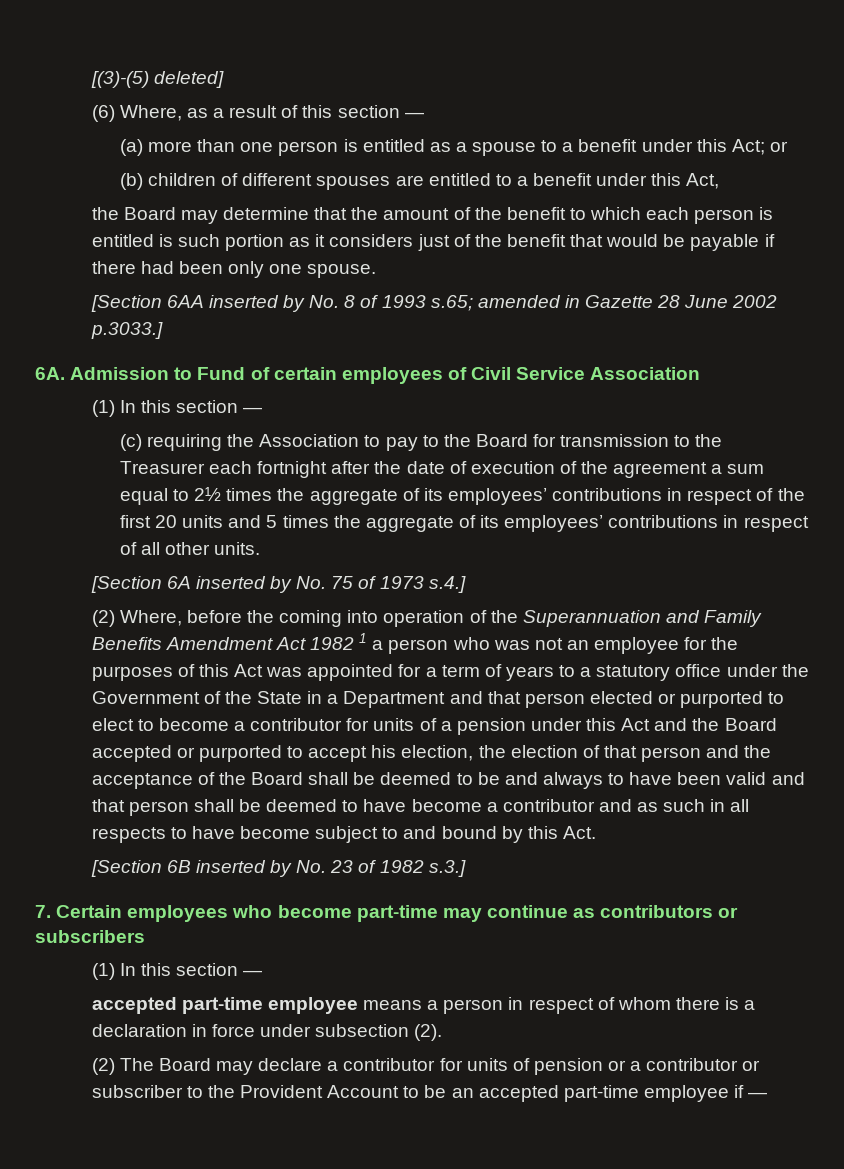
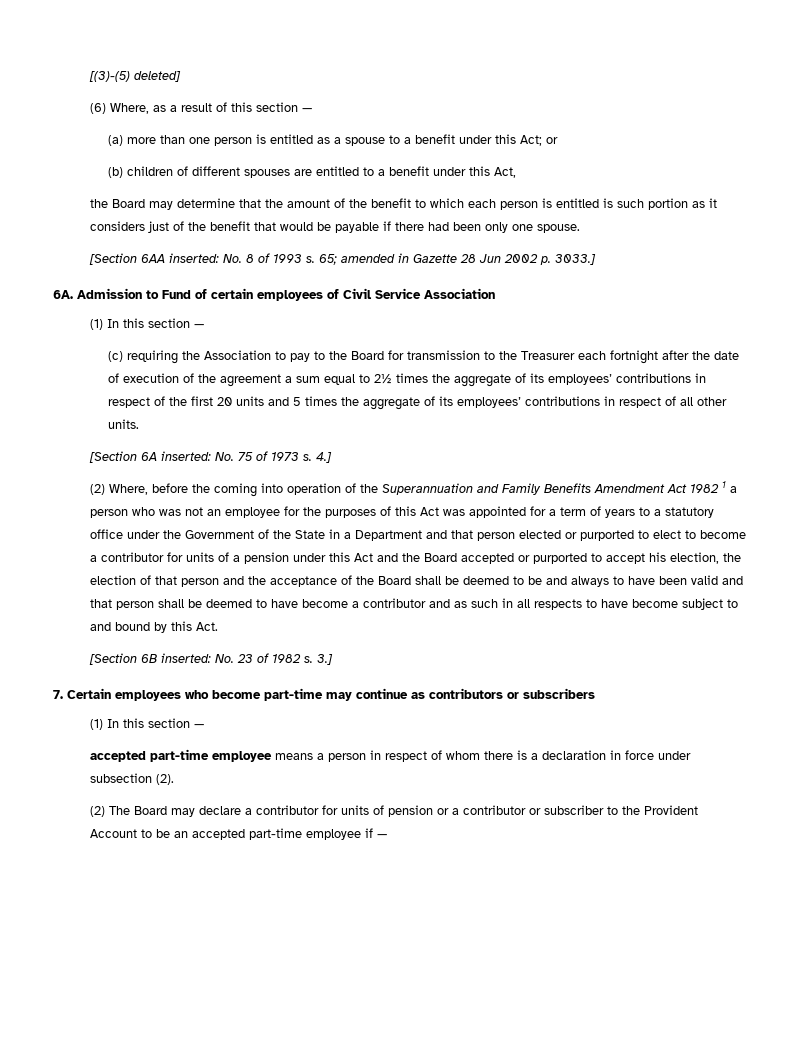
- [Section 6AA inserted by No. 8 of 1993 s.65; amended in Gazette 28 June 2002 p.3033.]
+ [Section 6AA inserted: No. 8 of 1993 s. 65; amended in Gazette 28 Jun 2002 p. 3033.]
- [Section 6A inserted by No. 75 of 1973 s.4.]
+ [Section 6A inserted: No. 75 of 1973 s. 4.]
- [Section 6B inserted by No. 23 of 1982 s.3.]
+ [Section 6B inserted: No. 23 of 1982 s. 3.]

